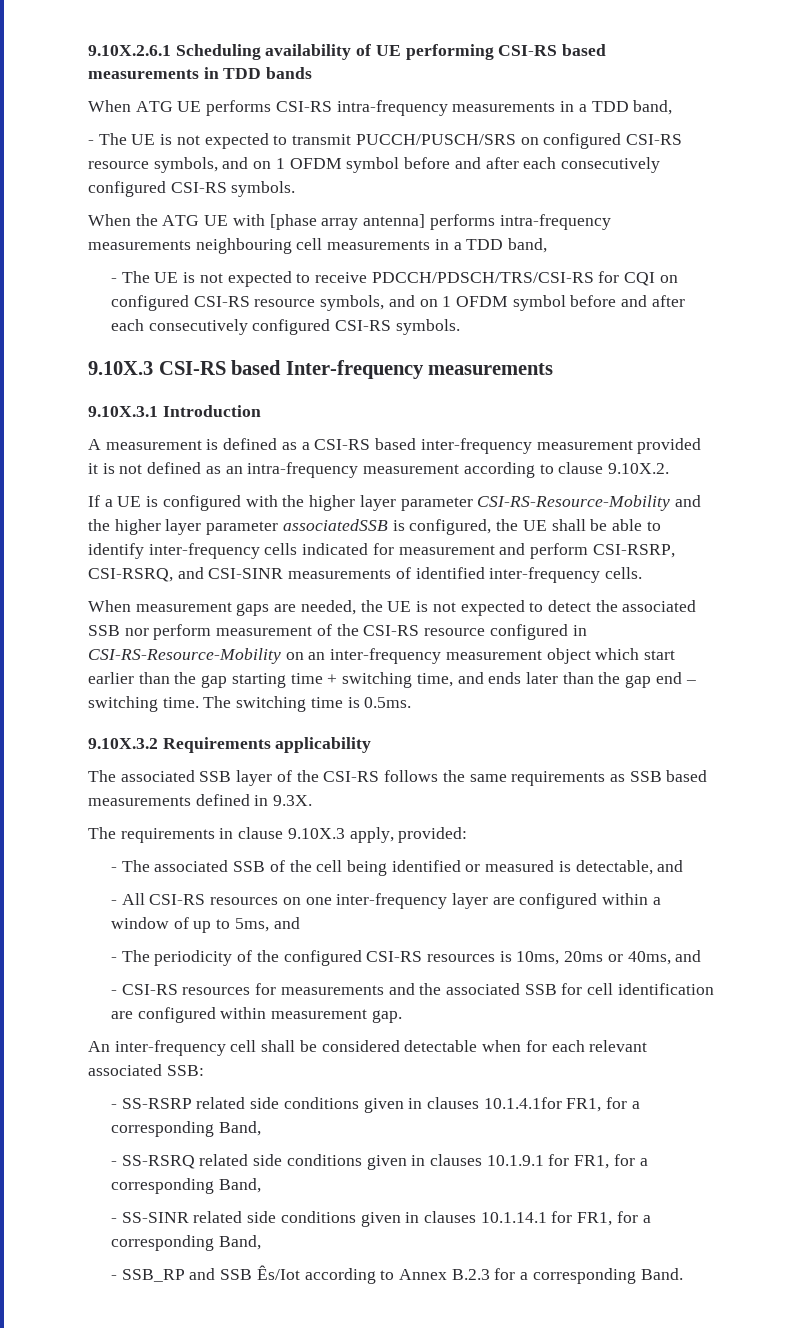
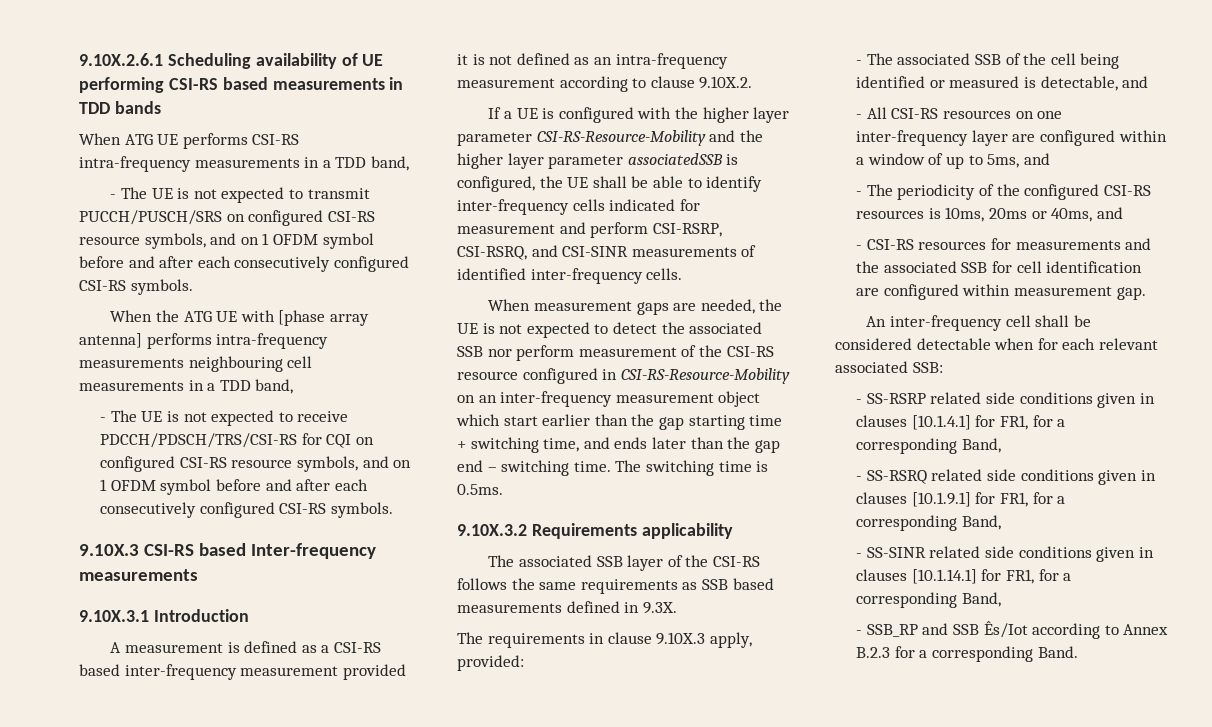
- - SS-RSRP related side conditions given in clauses 10.1.4.1for FR1, for a corresponding Band,
+ - SS-RSRP related side conditions given in clauses [10.1.4.1] for FR1, for a corresponding Band,
- - SS-RSRQ related side conditions given in clauses 10.1.9.1 for FR1, for a corresponding Band,
+ - SS-RSRQ related side conditions given in clauses [10.1.9.1] for FR1, for a corresponding Band,
- - SS-SINR related side conditions given in clauses 10.1.14.1 for FR1, for a corresponding Band,
+ - SS-SINR related side conditions given in clauses [10.1.14.1] for FR1, for a corresponding Band,

